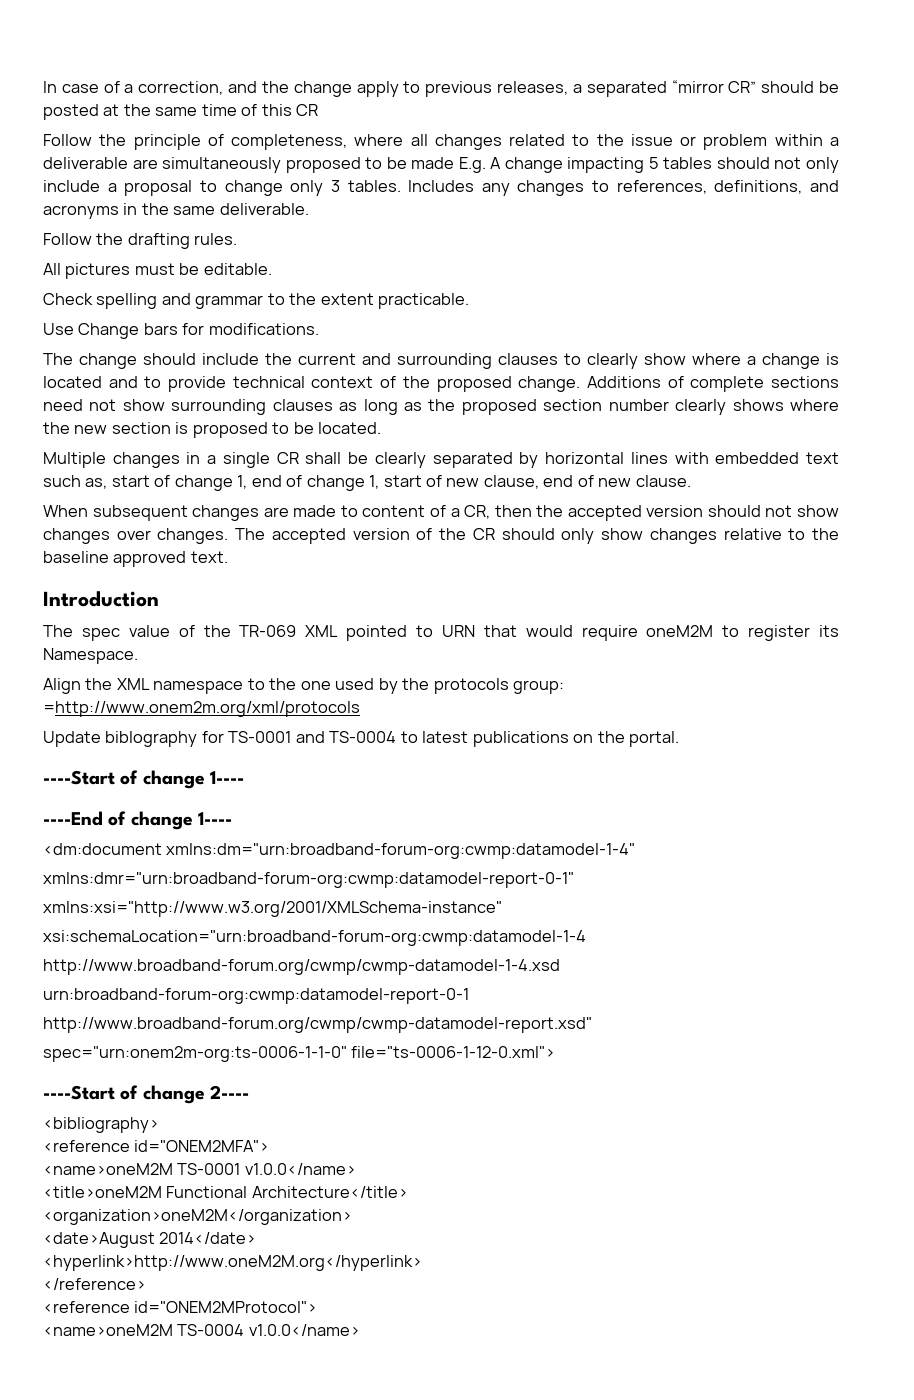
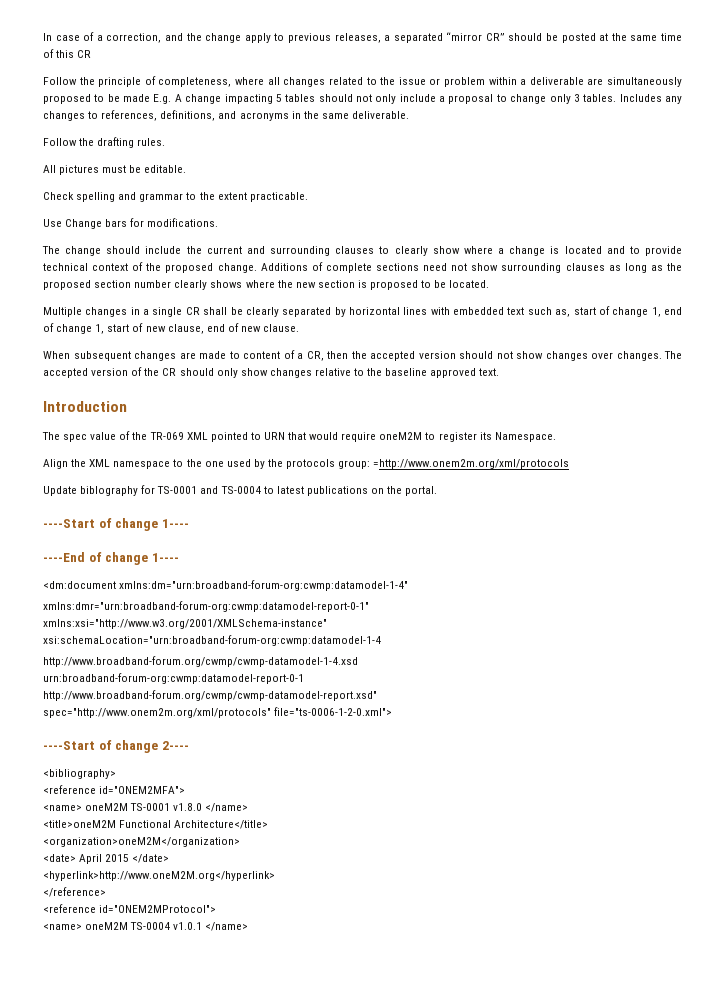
- spec="urn:onem2m-org:ts-0006-1-1-0" file="ts-0006-1-12-0.xml">
+ spec="http://www.onem2m.org/xml/protocols" file="ts-0006-1-2-0.xml">
- <name>oneM2M TS-0001 v1.0.0</name>
+ <name> oneM2M TS-0001 v1.8.0 </name>
- <date>August 2014</date>
+ <date> April 2015 </date>
- <name>oneM2M TS-0004 v1.0.0</name>
+ <name> oneM2M TS-0004 v1.0.1 </name>

